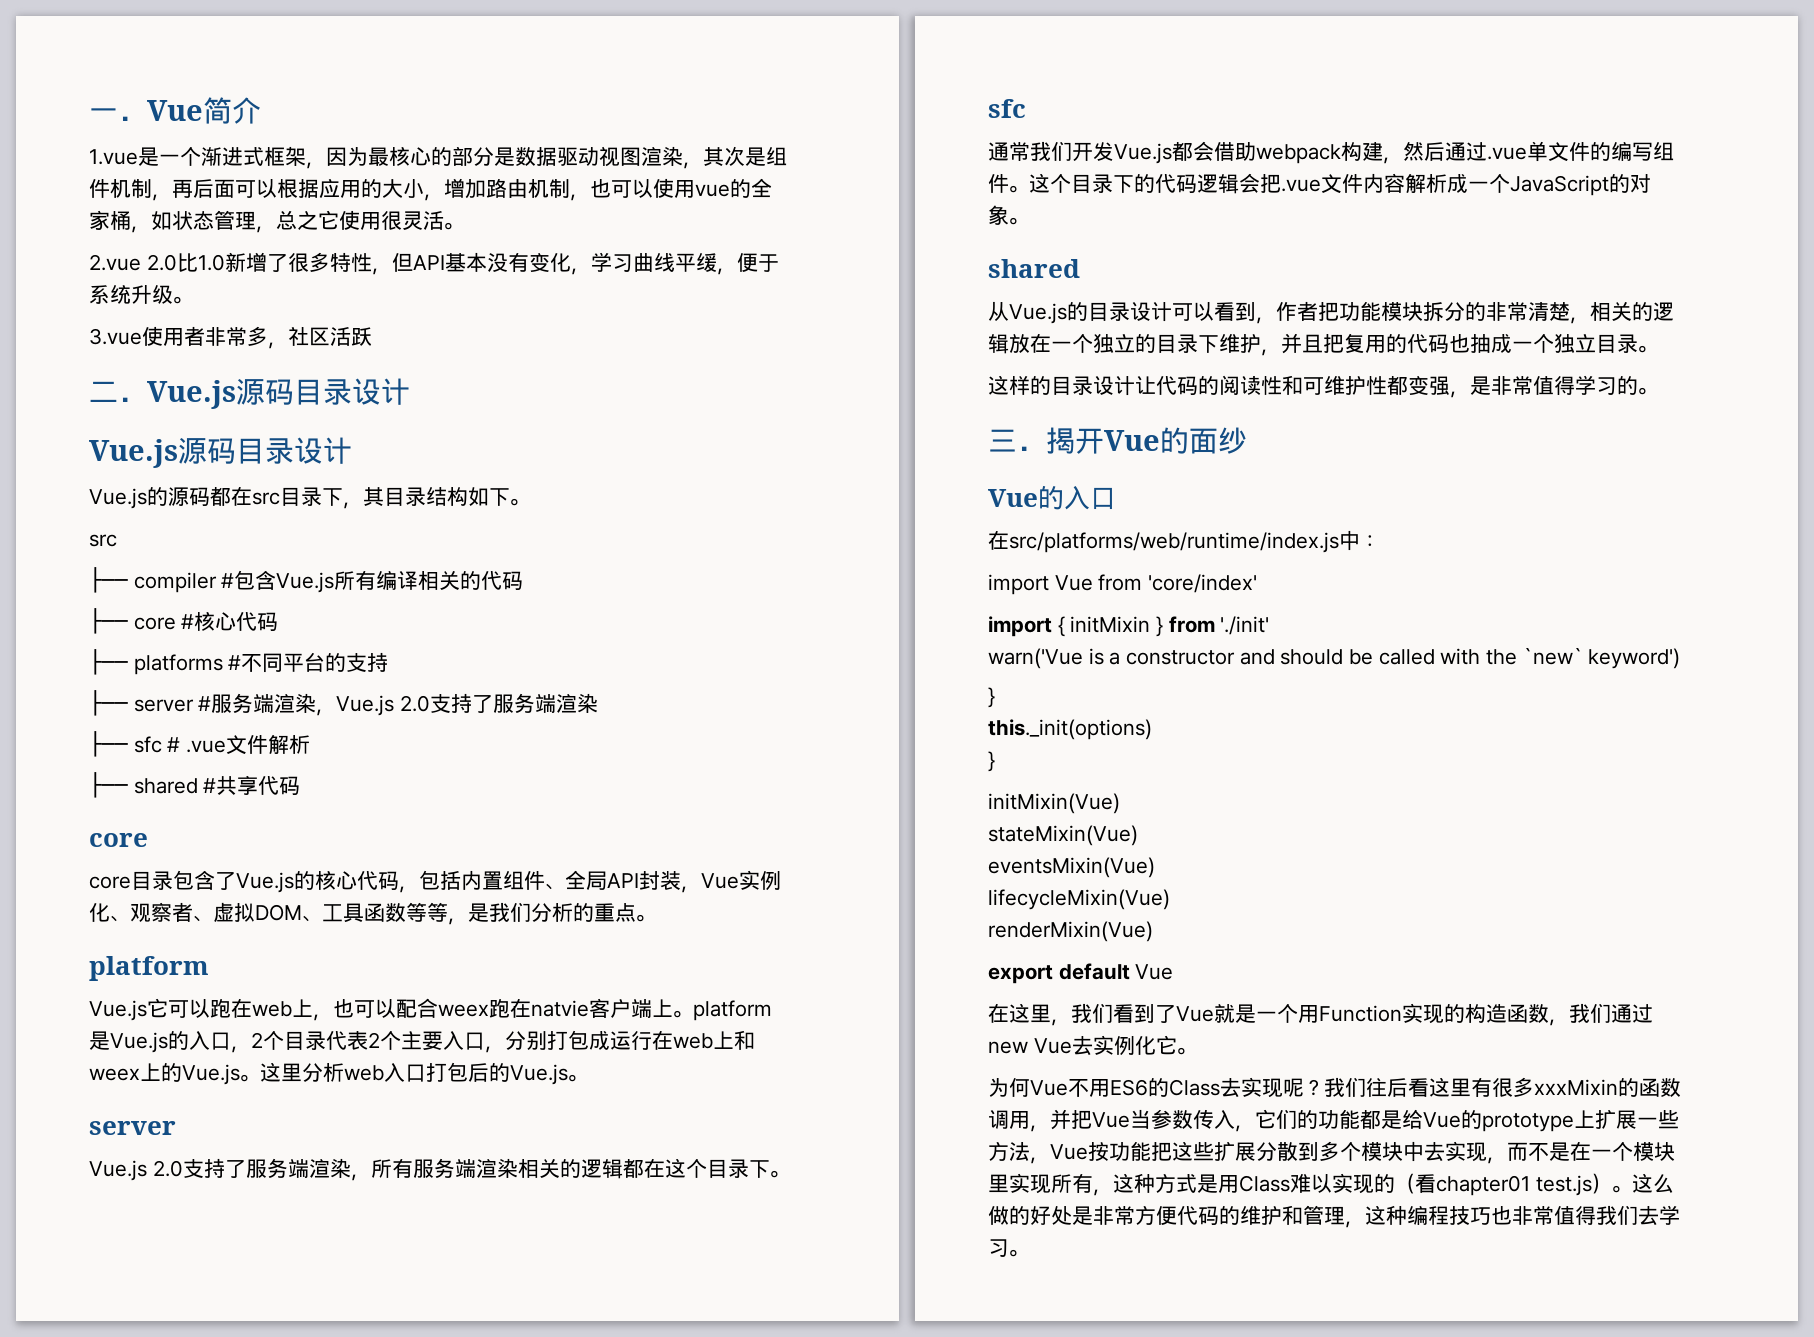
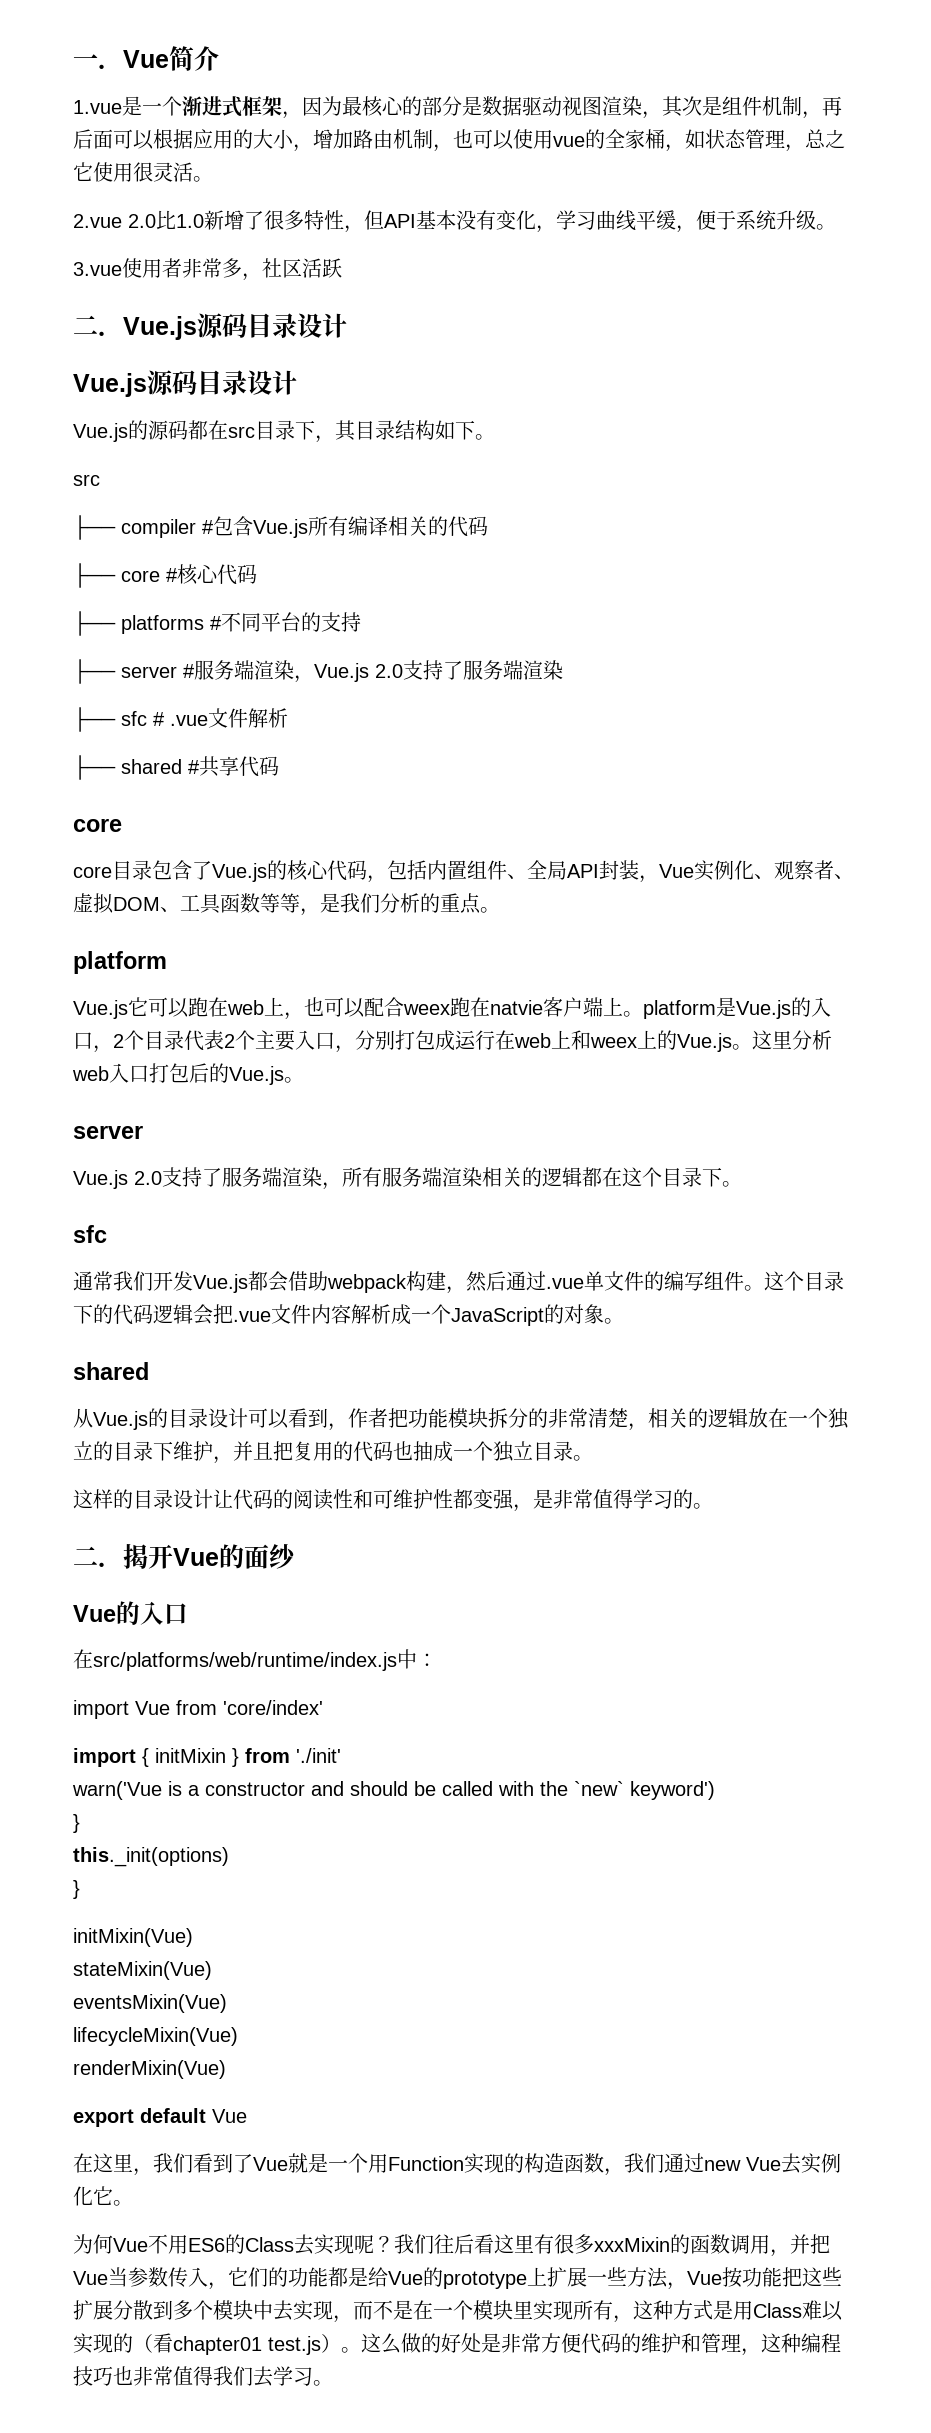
- 三．揭开Vue的面纱
+ 二．揭开Vue的面纱

